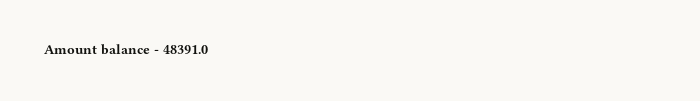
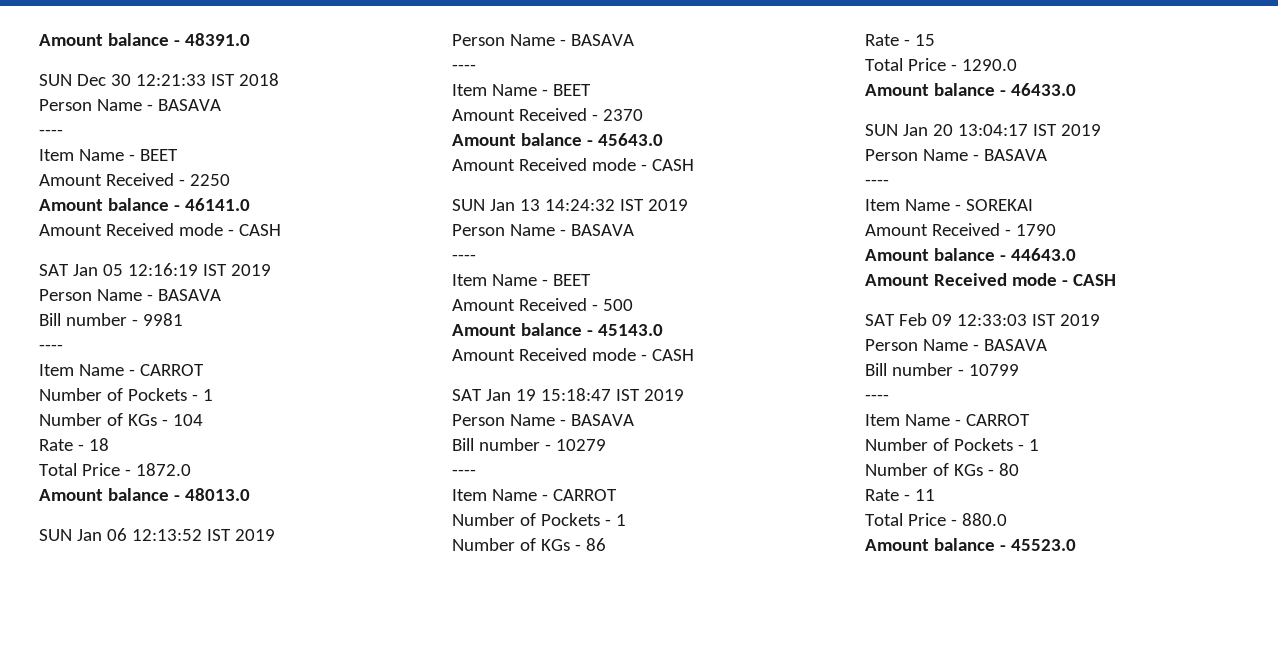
+ SUN Dec 30 12:21:33 IST 2018
+ Person Name - BASAVA
+ ----
+ Item Name - BEET
+ Amount Received - 2250
+ Amount balance - 46141.0
+ Amount Received mode - CASH
+ SAT Jan 05 12:16:19 IST 2019
+ Person Name - BASAVA
+ Bill number - 9981
+ ----
+ Item Name - CARROT
+ Number of Pockets - 1
+ Number of KGs - 104
+ Rate - 18
+ Total Price - 1872.0
+ Amount balance - 48013.0
+ SUN Jan 06 12:13:52 IST 2019
+ Person Name - BASAVA
+ ----
+ Item Name - BEET
+ Amount Received - 2370
+ Amount balance - 45643.0
+ Amount Received mode - CASH
+ SUN Jan 13 14:24:32 IST 2019
+ Person Name - BASAVA
+ ----
+ Item Name - BEET
+ Amount Received - 500
+ Amount balance - 45143.0
+ Amount Received mode - CASH
+ SAT Jan 19 15:18:47 IST 2019
+ Person Name - BASAVA
+ Bill number - 10279
+ ----
+ Item Name - CARROT
+ Number of Pockets - 1
+ Number of KGs - 86
+ Rate - 15
+ Total Price - 1290.0
+ Amount balance - 46433.0
+ SUN Jan 20 13:04:17 IST 2019
+ Person Name - BASAVA
+ ----
+ Item Name - SOREKAI
+ Amount Received - 1790
+ Amount balance - 44643.0
+ Amount Received mode - CASH
+ SAT Feb 09 12:33:03 IST 2019
+ Person Name - BASAVA
+ Bill number - 10799
+ ----
+ Item Name - CARROT
+ Number of Pockets - 1
+ Number of KGs - 80
+ Rate - 11
+ Total Price - 880.0
+ Amount balance - 45523.0

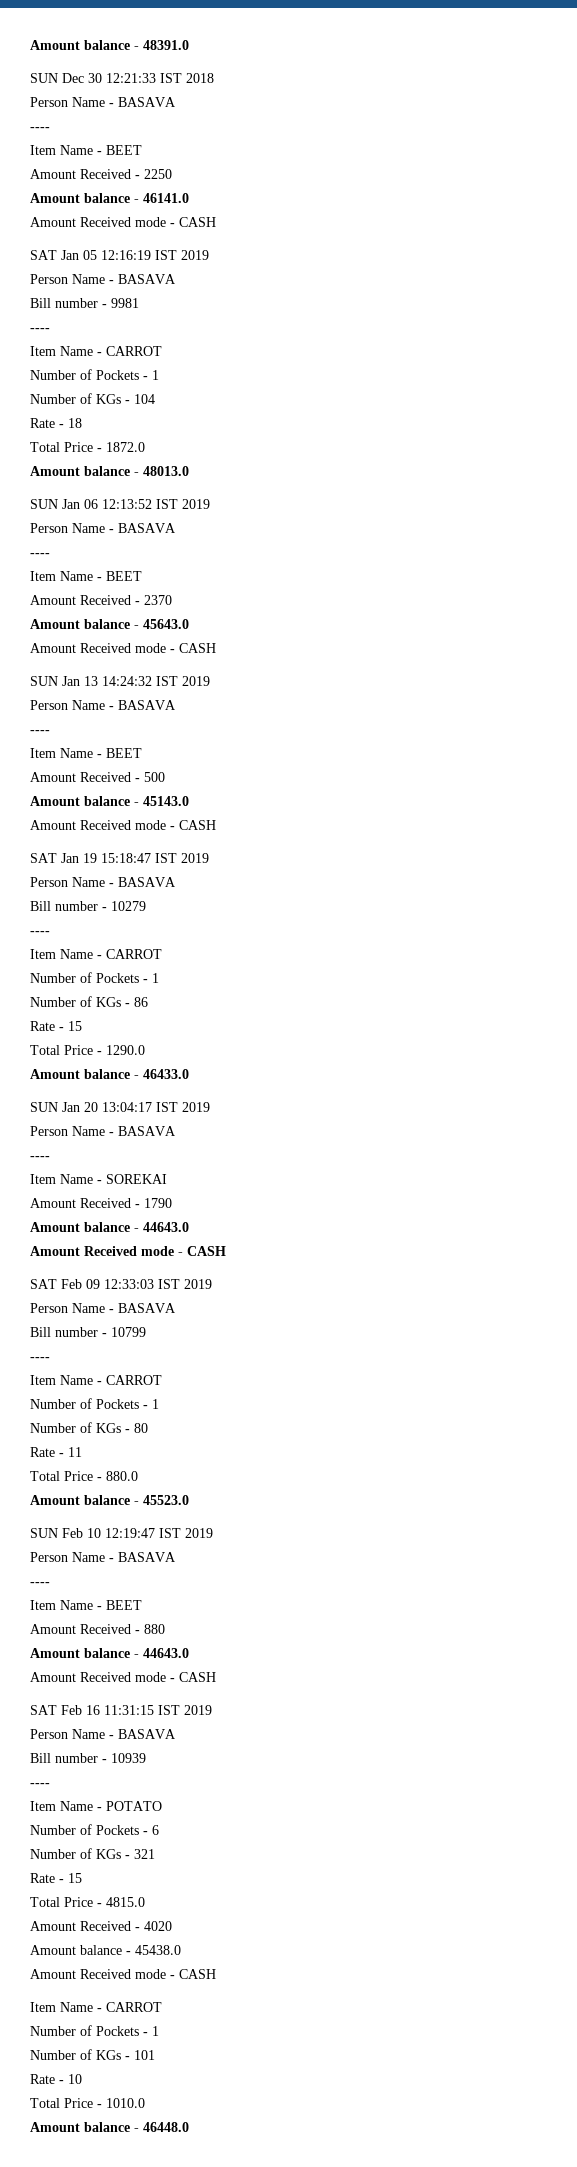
+ SUN Feb 10 12:19:47 IST 2019
+ Person Name - BASAVA
+ ----
+ Item Name - BEET
+ Amount Received - 880
+ Amount balance - 44643.0
+ Amount Received mode - CASH
+ SAT Feb 16 11:31:15 IST 2019
+ Person Name - BASAVA
+ Bill number - 10939
+ ----
+ Item Name - POTATO
+ Number of Pockets - 6
+ Number of KGs - 321
+ Rate - 15
+ Total Price - 4815.0
+ Amount Received - 4020
+ Amount balance - 45438.0
+ Amount Received mode - CASH
+ Item Name - CARROT
+ Number of Pockets - 1
+ Number of KGs - 101
+ Rate - 10
+ Total Price - 1010.0
+ Amount balance - 46448.0

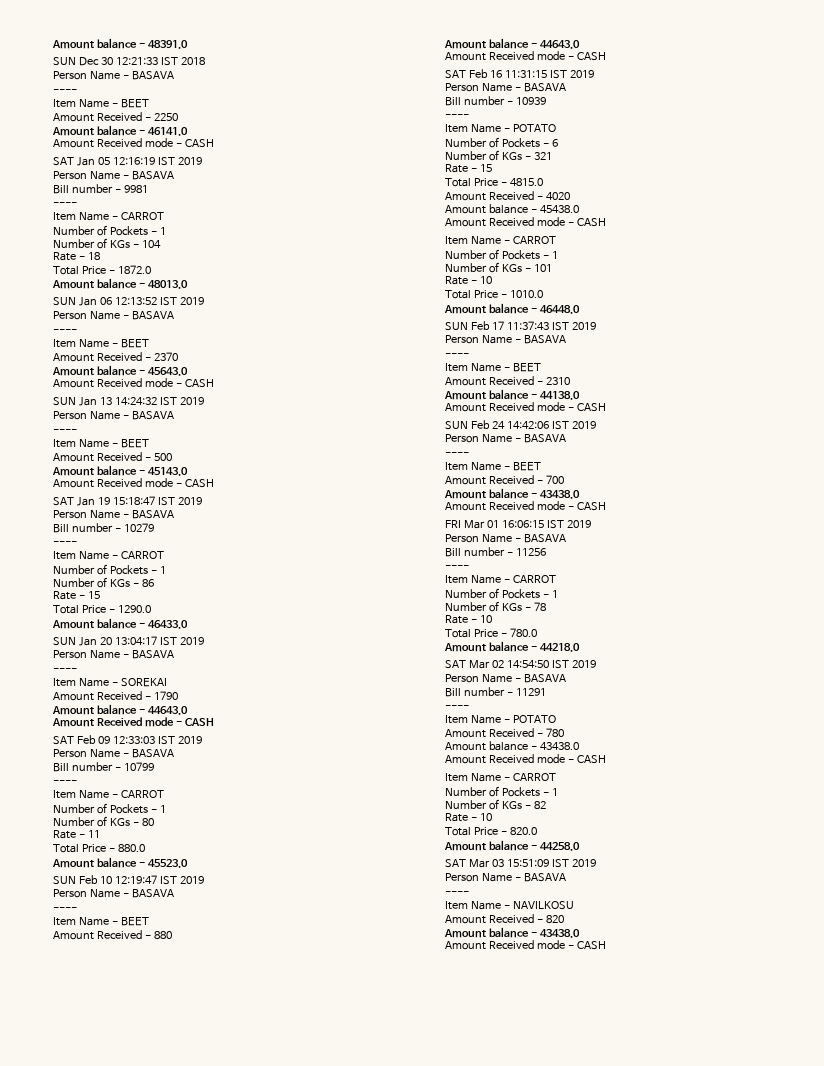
+ SUN Feb 17 11:37:43 IST 2019
+ Person Name - BASAVA
+ ----
+ Item Name - BEET
+ Amount Received - 2310
+ Amount balance - 44138.0
+ Amount Received mode - CASH
+ SUN Feb 24 14:42:06 IST 2019
+ Person Name - BASAVA
+ ----
+ Item Name - BEET
+ Amount Received - 700
+ Amount balance - 43438.0
+ Amount Received mode - CASH
+ FRI Mar 01 16:06:15 IST 2019
+ Person Name - BASAVA
+ Bill number - 11256
+ ----
+ Item Name - CARROT
+ Number of Pockets - 1
+ Number of KGs - 78
+ Rate - 10
+ Total Price - 780.0
+ Amount balance - 44218.0
+ SAT Mar 02 14:54:50 IST 2019
+ Person Name - BASAVA
+ Bill number - 11291
+ ----
+ Item Name - POTATO
+ Amount Received - 780
+ Amount balance - 43438.0
+ Amount Received mode - CASH
+ Item Name - CARROT
+ Number of Pockets - 1
+ Number of KGs - 82
+ Rate - 10
+ Total Price - 820.0
+ Amount balance - 44258.0
+ SAT Mar 03 15:51:09 IST 2019
+ Person Name - BASAVA
+ ----
+ Item Name - NAVILKOSU
+ Amount Received - 820
+ Amount balance - 43438.0
+ Amount Received mode - CASH

